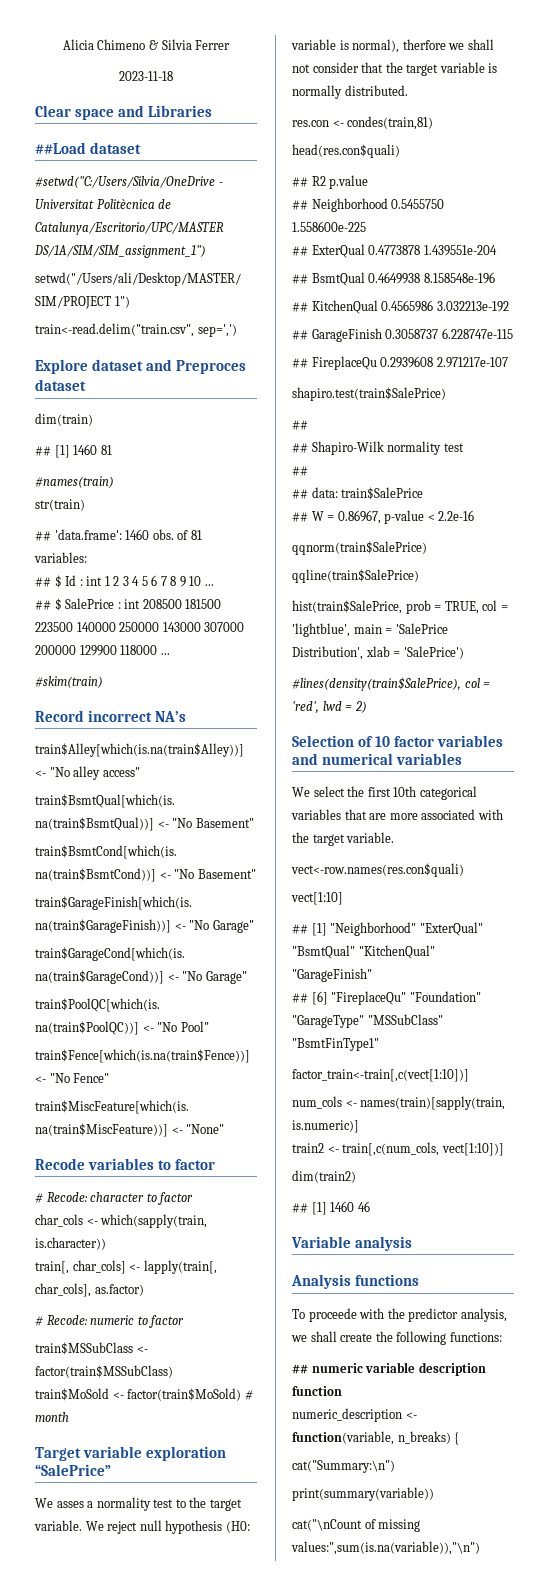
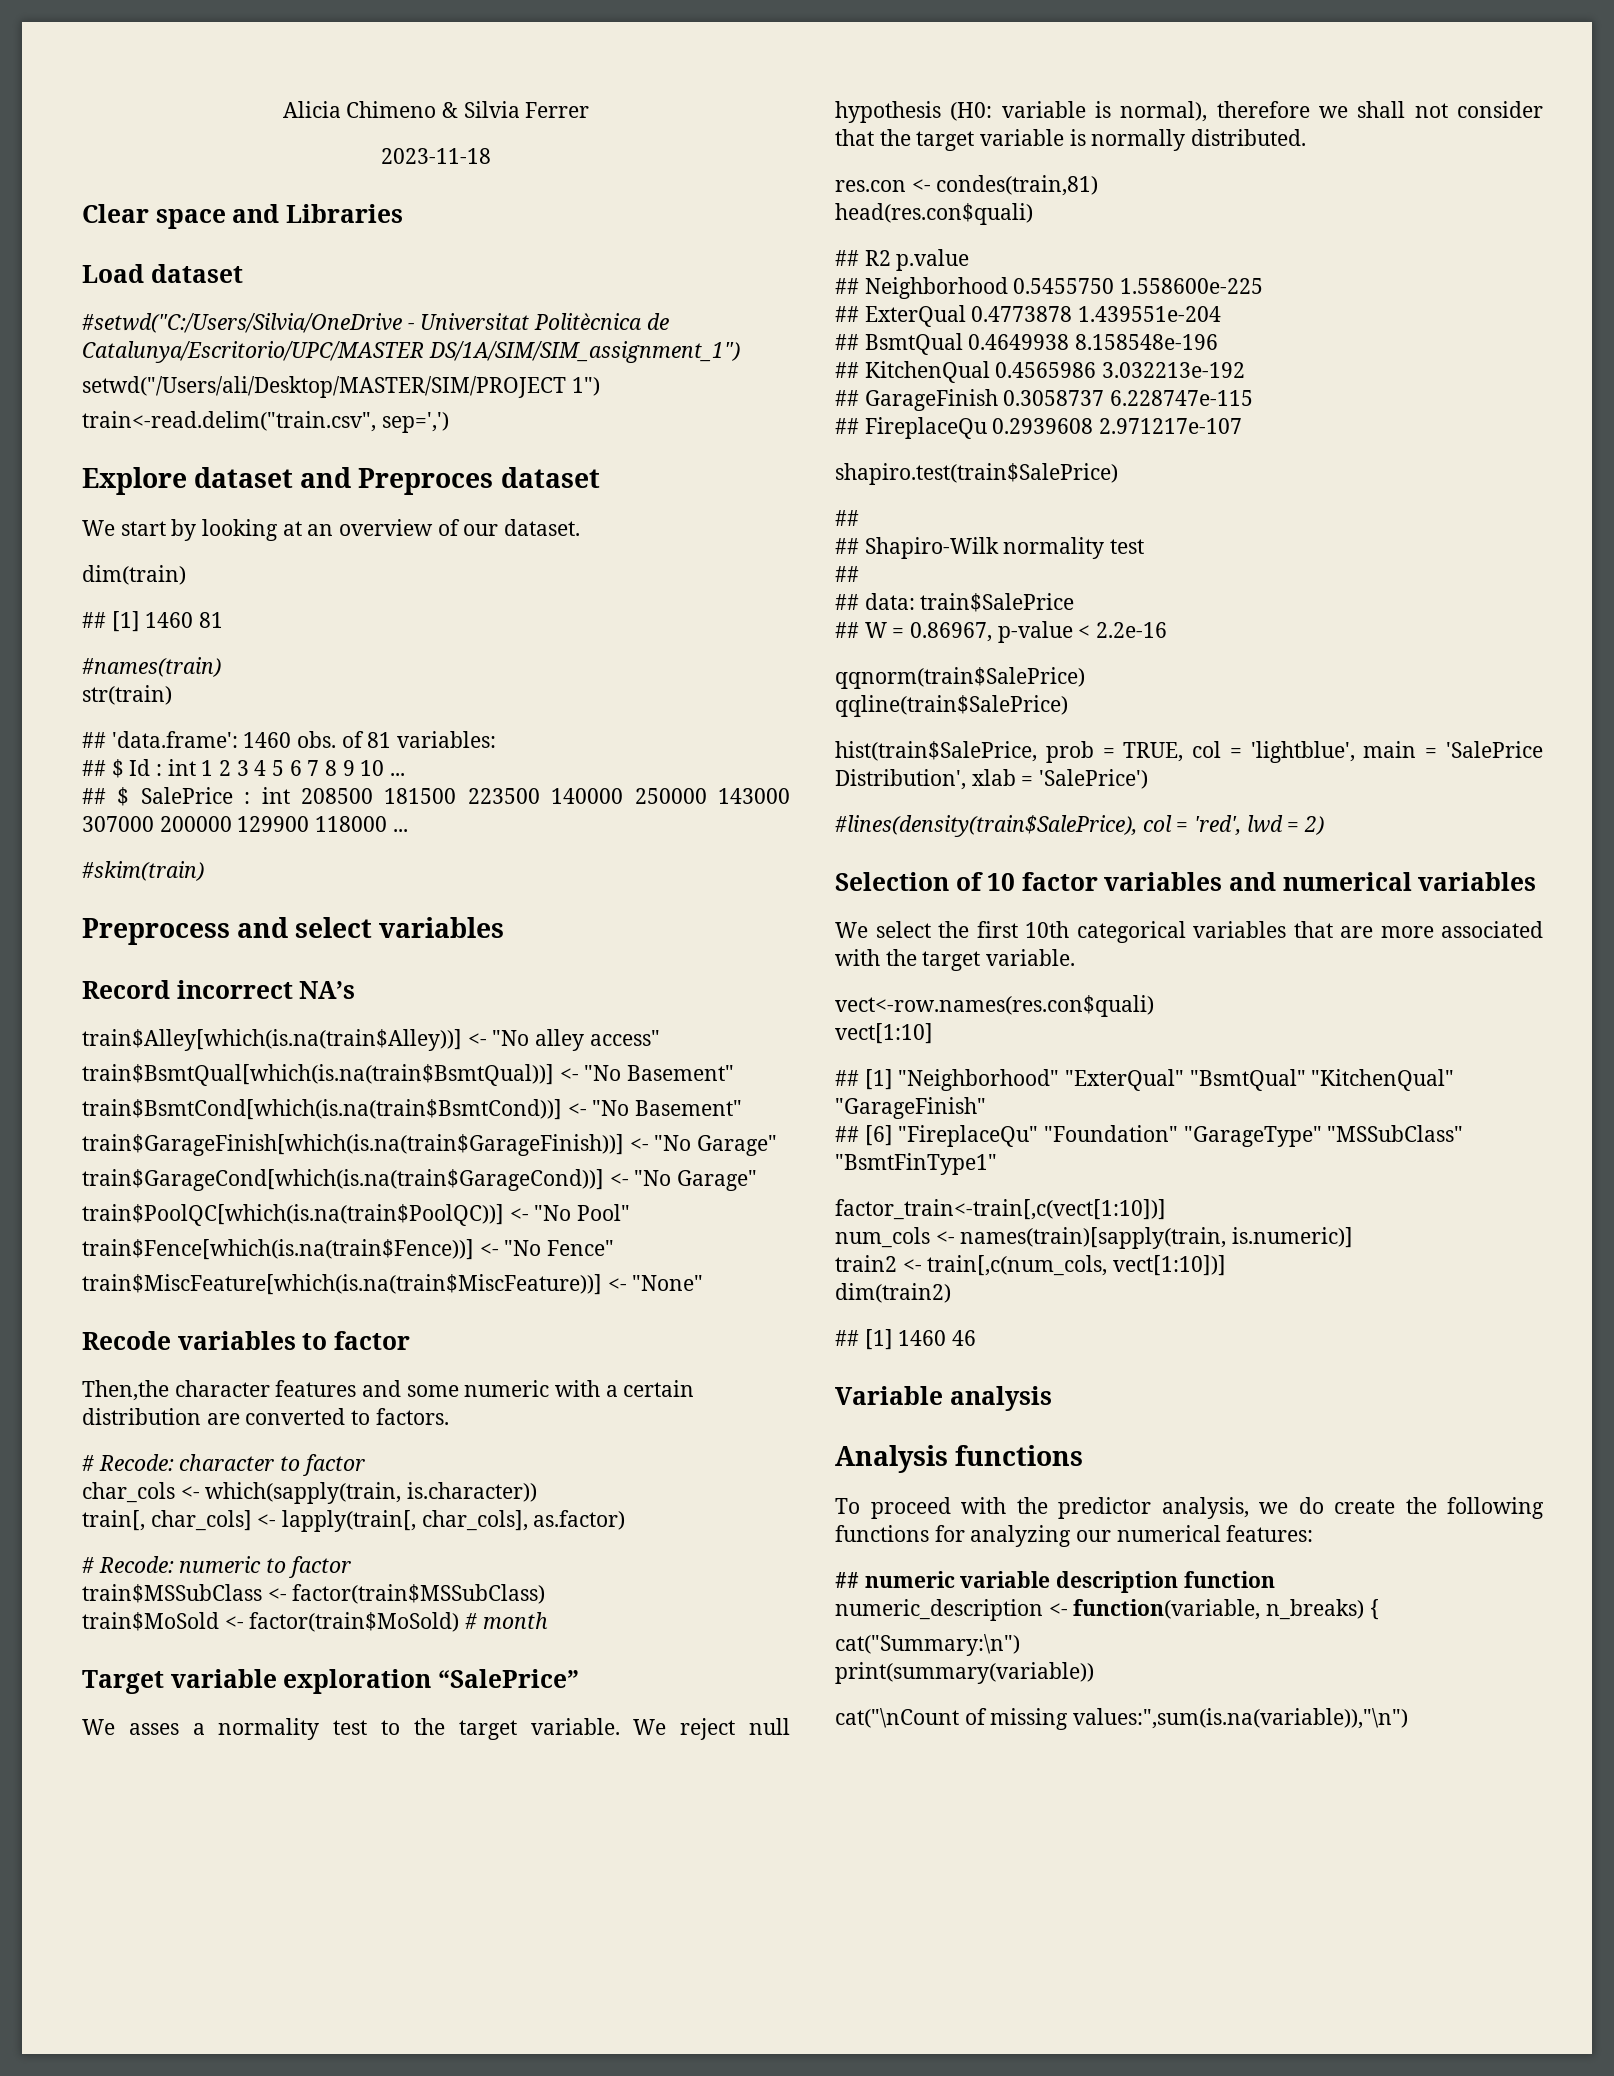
- ##Load dataset
+ Load dataset
+ We start by looking at an overview of our dataset.
+ Preprocess and select variables
+ Then,the character features and some numeric with a certain distribution are converted to factors.
- We reject null hypothesis (H0: variable is normal), therfore we shall not consider that the target variable is normally distributed.
+ We reject null hypothesis (H0: variable is normal), therefore we shall not consider that the target variable is normally distributed.
- To proceede with the predictor analysis, we shall create the following functions:
+ To proceed with the predictor analysis, we do create the following functions for analyzing our numerical features:

